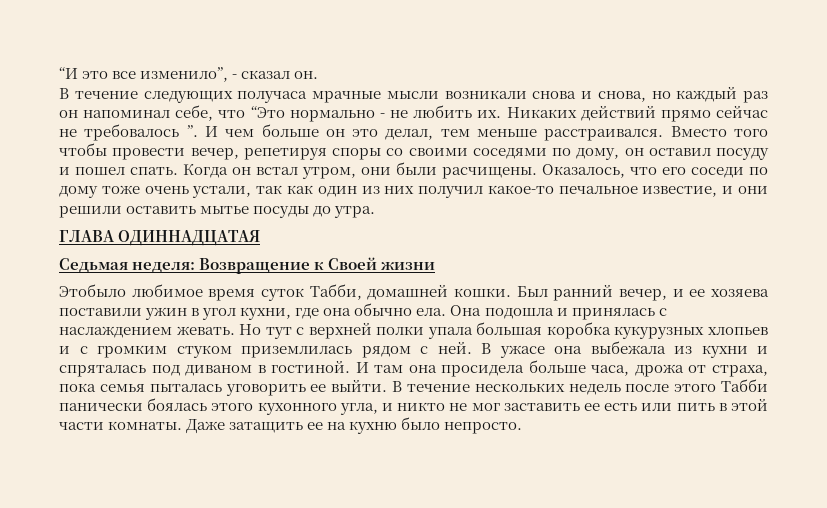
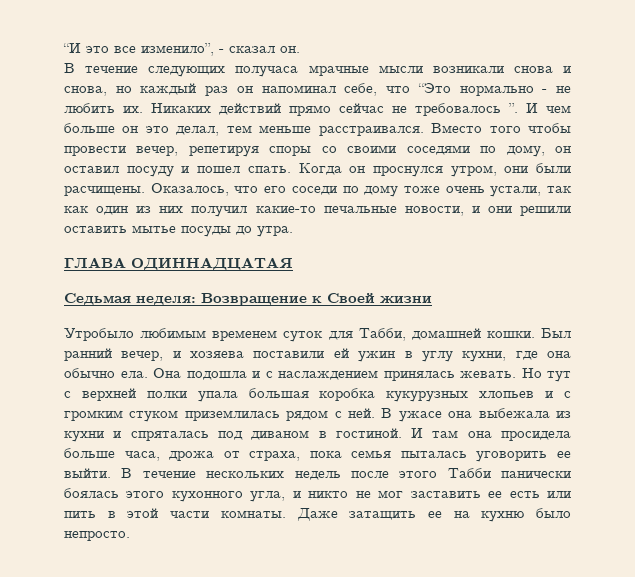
- Когда он встал утром, они были расчищены.
+ Когда он проснулся утром, они были расчищены.
- Оказалось, что его соседи по дому тоже очень устали, так как один из них получил какое-то печальное известие, и они решили оставить мытье посуды до утра.
+ Оказалось, что его соседи по дому тоже очень устали, так как один из них получил какие-то печальные новости, и они решили оставить мытье посуды до утра.
- Этобыло любимое время суток Табби, домашней кошки.
+ Утробыло любимым временем суток для Табби, домашней кошки.
- Был ранний вечер, и ее хозяева поставили ужин в угол кухни, где она обычно ела.
+ Был ранний вечер, и хозяева поставили ей ужин в углу кухни, где она обычно ела.
- Она подошла и принялась с наслаждением жевать.
+ Она подошла и с наслаждением принялась жевать.

